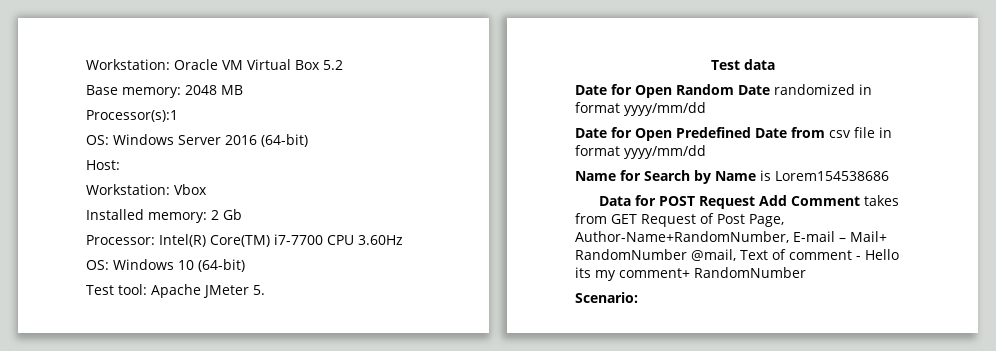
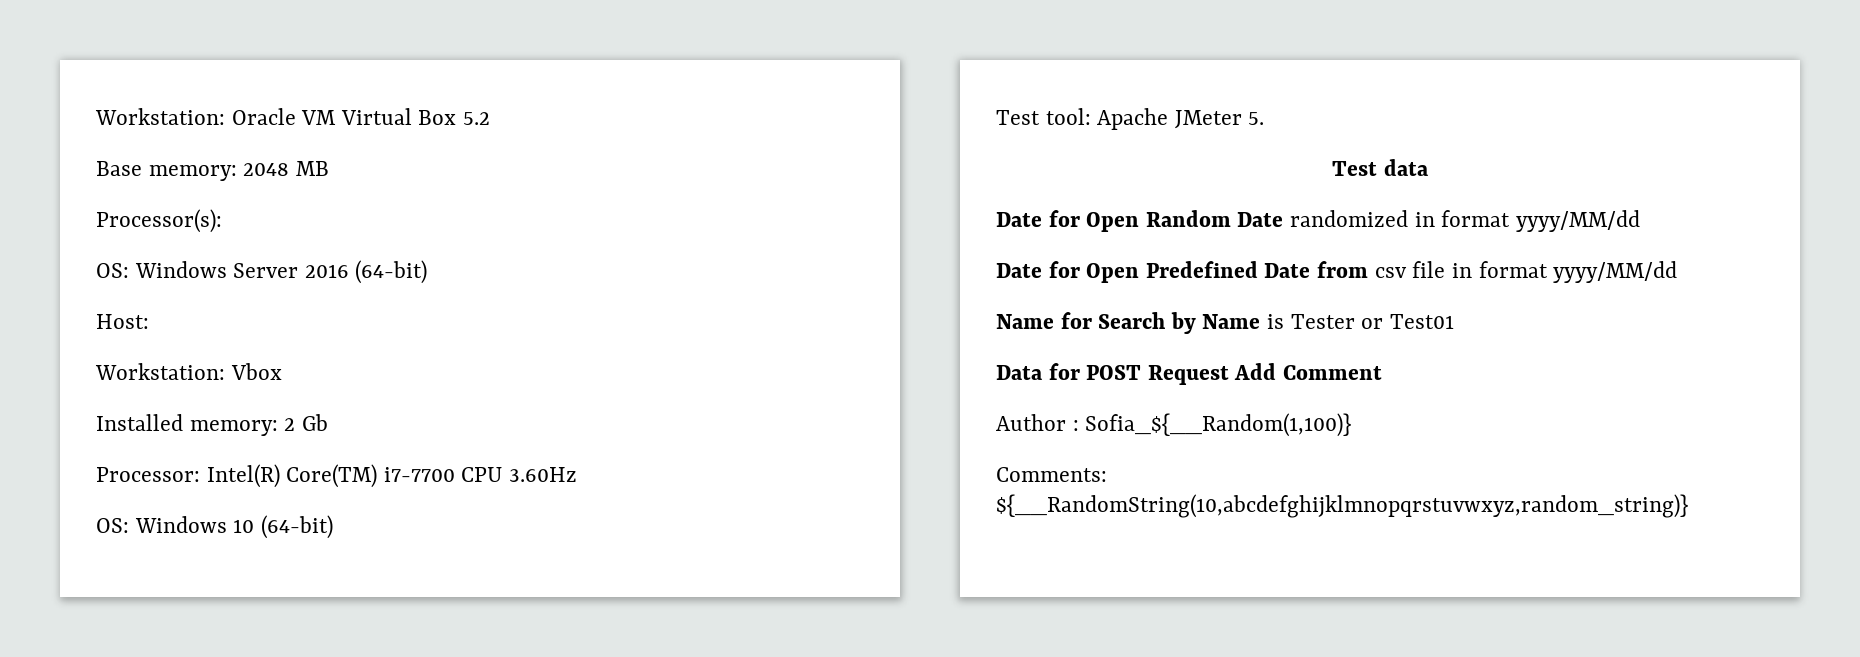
- Processor(s):1
+ Processor(s):
- Date for Open Random Date randomized in format yyyy/mm/dd
+ Date for Open Random Date randomized in format yyyy/MM/dd
- Date for Open Predefined Date from csv file in format yyyy/mm/dd
+ Date for Open Predefined Date from csv file in format yyyy/MM/dd
- Name for Search by Name is Lorem154538686
+ Name for Search by Name is Tester or Test01
- Data for POST Request Add Comment takes from GET Request of Post Page, Author-Name+RandomNumber, E-mail – Mail+ RandomNumber @mail, Text of comment - Hello its my comment+ RandomNumber
- Scenario:
+ Data for POST Request Add Comment
+ Author : Sofia_${__Random(1,100)}
+ Comments: ${__RandomString(10,abcdefghijklmnopqrstuvwxyz,random_string)}

